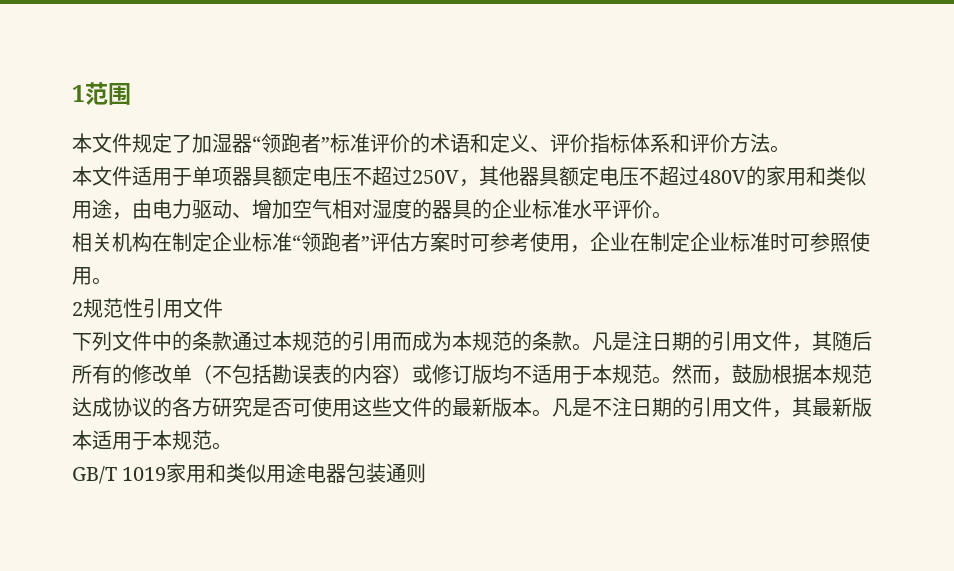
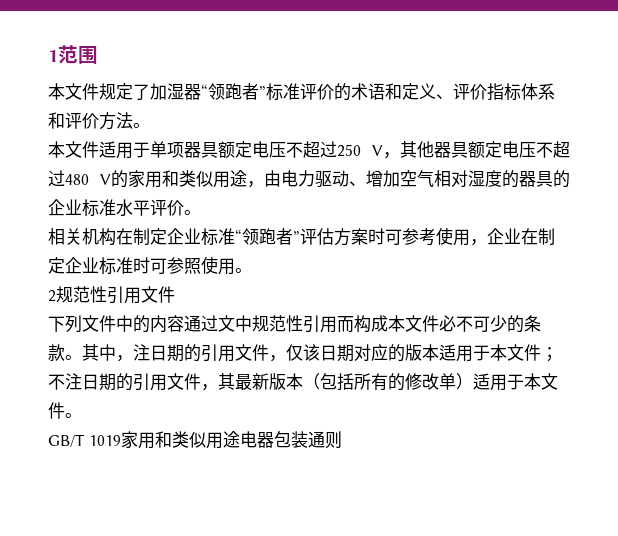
- 本文件适用于单项器具额定电压不超过250V，其他器具额定电压不超过480V的家用和类似用途，由电力驱动、增加空气相对湿度的器具的企业标准水平评价。
+ 本文件适用于单项器具额定电压不超过250 V，其他器具额定电压不超过480 V的家用和类似用途，由电力驱动、增加空气相对湿度的器具的企业标准水平评价。
- 下列文件中的条款通过本规范的引用而成为本规范的条款。
+ 下列文件中的内容通过文中规范性引用而构成本文件必不可少的条款。
- 凡是注日期的引用文件，其随后所有的修改单（不包括勘误表的内容）或修订版均不适用于本规范。然而，鼓励根据本规范达成协议的各方研究是否可使用这些文件的最新版本。凡是不注日期的引用文件，其最新版本适用于本规范。
+ 其中，注日期的引用文件，仅该日期对应的版本适用于本文件；不注日期的引用文件，其最新版本（包括所有的修改单）适用于本文件。

